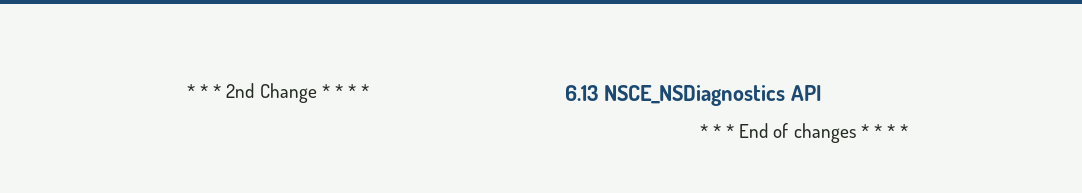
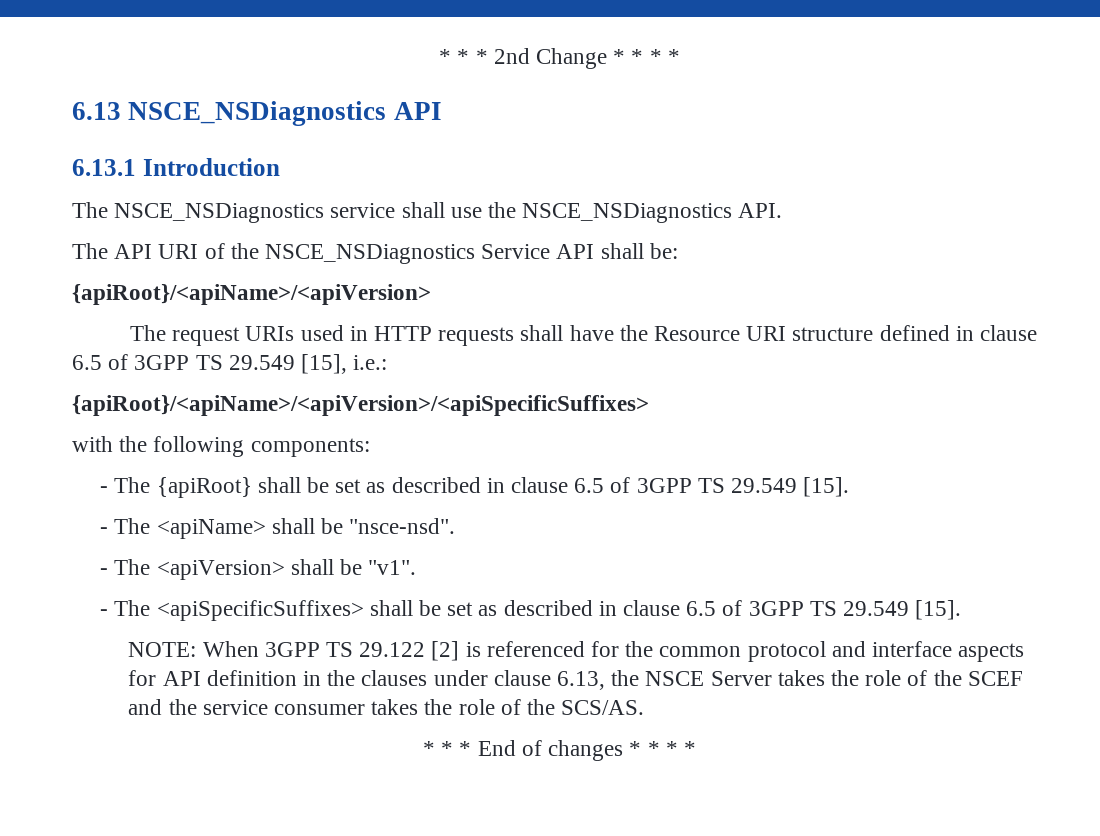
+ 6.13.1 Introduction
+ The NSCE_NSDiagnostics service shall use the NSCE_NSDiagnostics API.
+ The API URI of the NSCE_NSDiagnostics Service API shall be:
+ {apiRoot}/<apiName>/<apiVersion>
+ The request URIs used in HTTP requests shall have the Resource URI structure defined in clause 6.5 of 3GPP TS 29.549 [15], i.e.:
+ {apiRoot}/<apiName>/<apiVersion>/<apiSpecificSuffixes>
+ with the following components:
+ - The {apiRoot} shall be set as described in clause 6.5 of 3GPP TS 29.549 [15].
+ - The <apiName> shall be "nsce-nsd".
+ - The <apiVersion> shall be "v1".
+ - The <apiSpecificSuffixes> shall be set as described in clause 6.5 of 3GPP TS 29.549 [15].
+ NOTE: When 3GPP TS 29.122 [2] is referenced for the common protocol and interface aspects for API definition in the clauses under clause 6.13, the NSCE Server takes the role of the SCEF and the service consumer takes the role of the SCS/AS.

